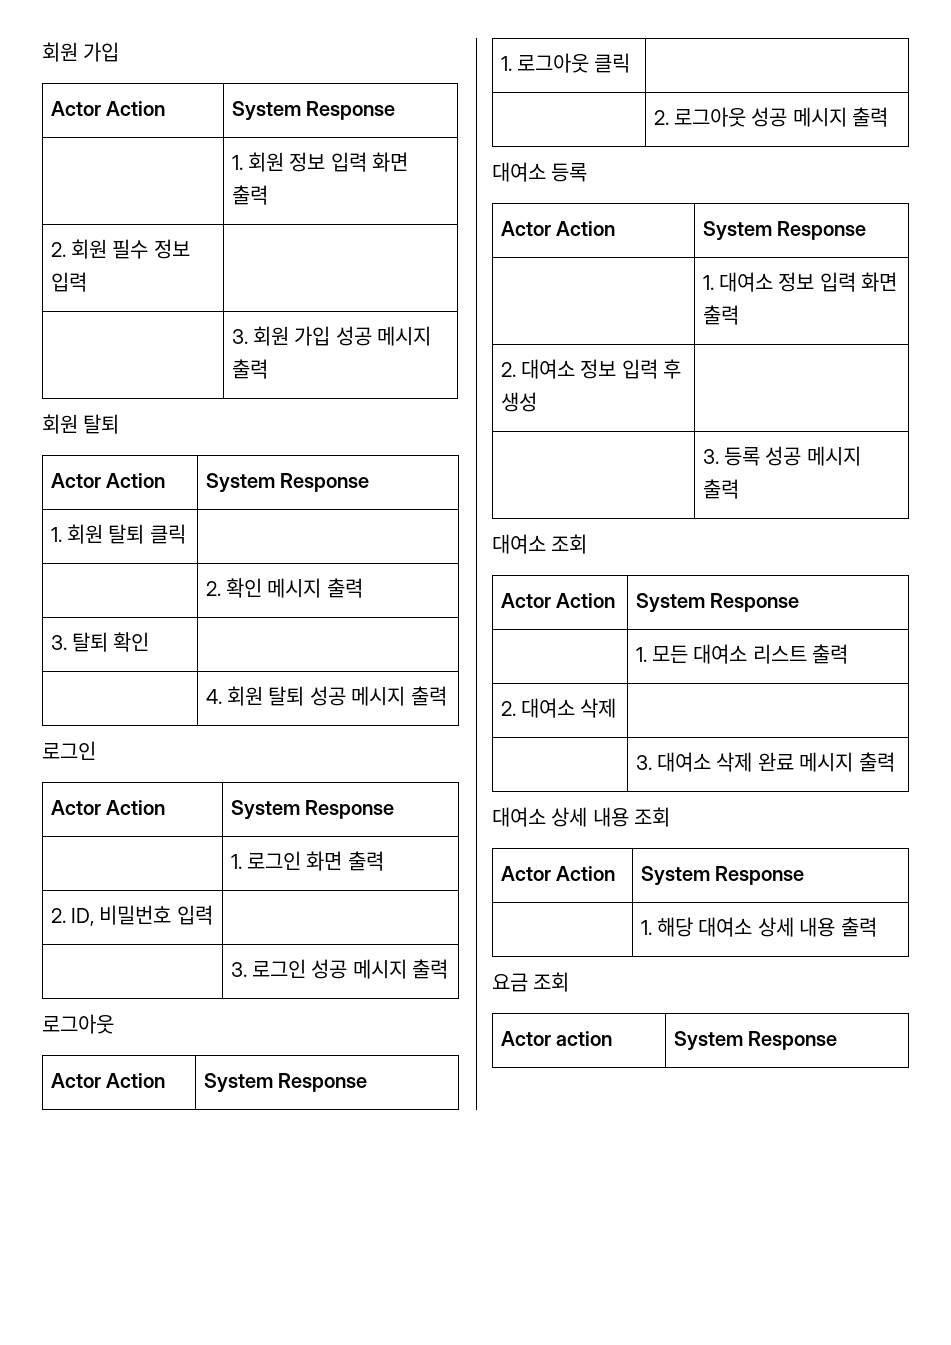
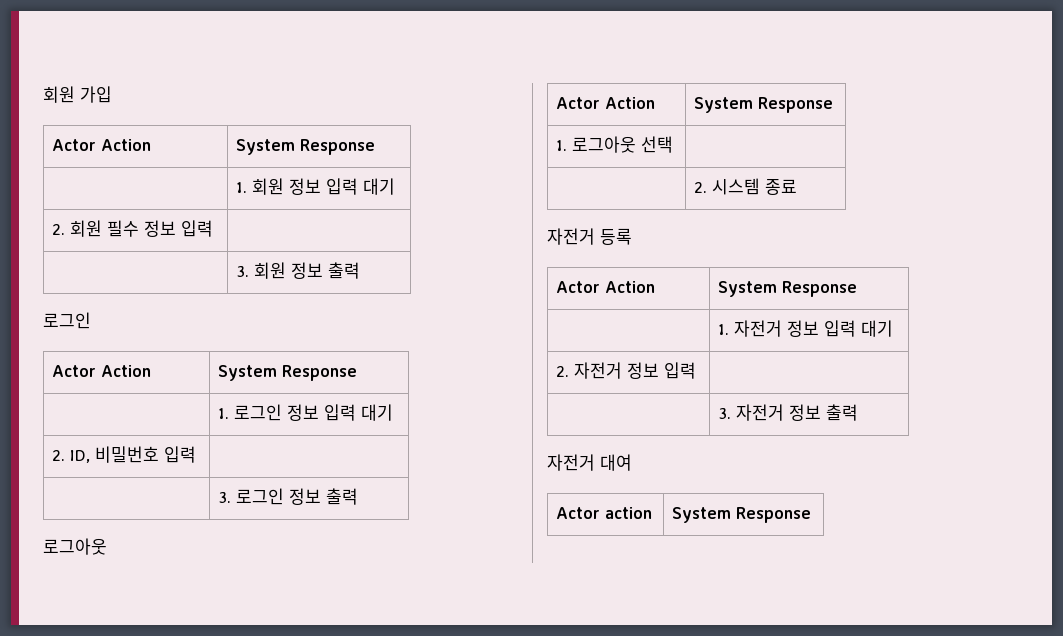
- | 1. 회원 정보 입력 화면 출력
+ | 1. 회원 정보 입력 대기
- | 3. 회원 가입 성공 메시지 출력
- 회원 탈퇴
- Actor Action | System Response
- 1. 회원 탈퇴 클릭 |
- | 2. 확인 메시지 출력
- 3. 탈퇴 확인 |
- | 4. 회원 탈퇴 성공 메시지 출력
+ | 3. 회원 정보 출력
- | 1. 로그인 화면 출력
+ | 1. 로그인 정보 입력 대기
- | 3. 로그인 성공 메시지 출력
+ | 3. 로그인 정보 출력
- 1. 로그아웃 클릭 |
- | 2. 로그아웃 성공 메시지 출력
- 대여소 등록
+ 1. 로그아웃 선택 |
+ | 2. 시스템 종료
+ 자전거 등록
- | 1. 대여소 정보 입력 화면 출력
- 2. 대여소 정보 입력 후 생성 |
- | 3. 등록 성공 메시지 출력
- 대여소 조회
- Actor Action | System Response
- | 1. 모든 대여소 리스트 출력
- 2. 대여소 삭제 |
- | 3. 대여소 삭제 완료 메시지 출력
- 대여소 상세 내용 조회
- Actor Action | System Response
- | 1. 해당 대여소 상세 내용 출력
- 요금 조회
+ | 1. 자전거 정보 입력 대기
+ 2. 자전거 정보 입력 |
+ | 3. 자전거 정보 출력
+ 자전거 대여

